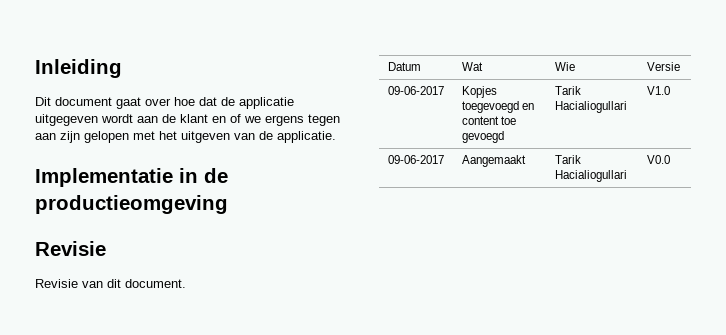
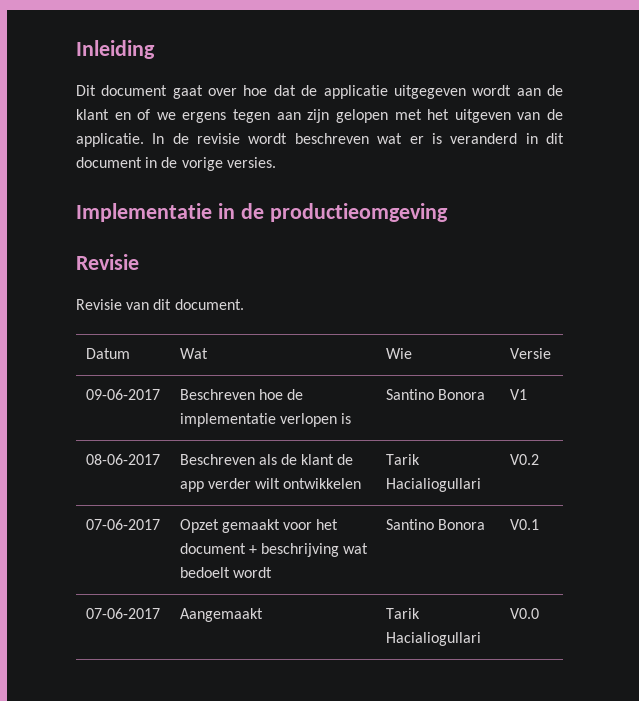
+ In de revisie wordt beschreven wat er is veranderd in dit document in de vorige versies.
- 09-06-2017 | Kopjes toegevoegd en content toe gevoegd | Tarik Hacialiogullari | V1.0
- 09-06-2017 | Aangemaakt | Tarik Hacialiogullari | V0.0
+ 09-06-2017 | Beschreven hoe de implementatie verlopen is | Santino Bonora | V1
+ 08-06-2017 | Beschreven als de klant de app verder wilt ontwikkelen | Tarik Hacialiogullari | V0.2
+ 07-06-2017 | Opzet gemaakt voor het document + beschrijving wat bedoelt wordt | Santino Bonora | V0.1
+ 07-06-2017 | Aangemaakt | Tarik Hacialiogullari | V0.0

